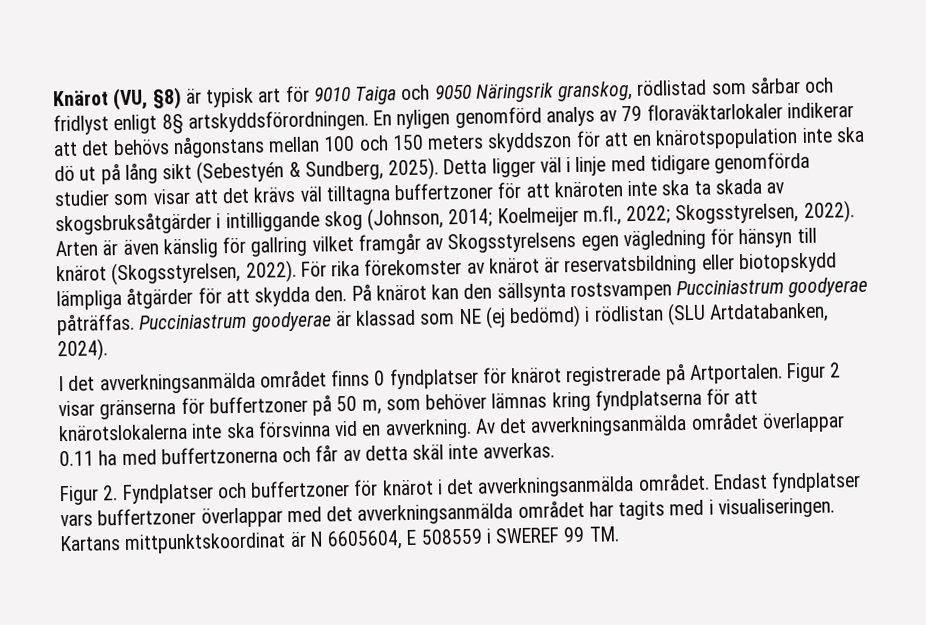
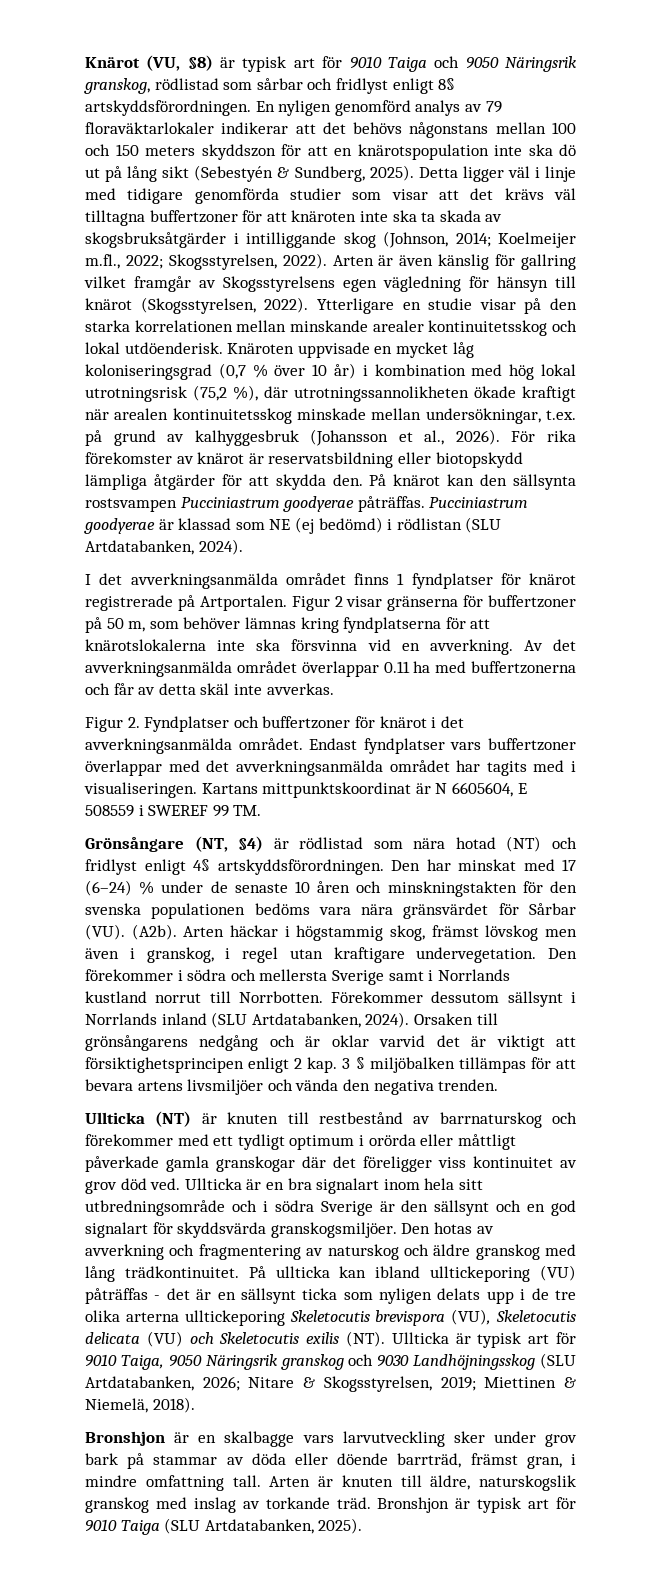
+ Ytterligare en studie visar på den starka korrelationen mellan minskande arealer kontinuitetsskog och lokal utdöenderisk. Knäroten uppvisade en mycket låg koloniseringsgrad (0,7 % över 10 år) i kombination med hög lokal utrotningsrisk (75,2 %), där utrotningssannolikheten ökade kraftigt när arealen kontinuitetsskog minskade mellan undersökningar, t.ex. på grund av kalhyggesbruk (Johansson et al., 2026).
- I det avverkningsanmälda området finns 0 fyndplatser för knärot registrerade på Artportalen.
+ I det avverkningsanmälda området finns 1 fyndplatser för knärot registrerade på Artportalen.
+ Grönsångare (NT, §4) är rödlistad som nära hotad (NT) och fridlyst enligt 4§ artskyddsförordningen. Den har minskat med 17 (6–24) % under de senaste 10 åren och minskningstakten för den svenska populationen bedöms vara nära gränsvärdet för Sårbar (VU). (A2b). Arten häckar i högstammig skog, främst lövskog men även i granskog, i regel utan kraftigare undervegetation. Den förekommer i södra och mellersta Sverige samt i Norrlands kustland norrut till Norrbotten. Förekommer dessutom sällsynt i Norrlands inland (SLU Artdatabanken, 2024). Orsaken till grönsångarens nedgång och är oklar varvid det är viktigt att försiktighetsprincipen enligt 2 kap. 3 § miljöbalken tillämpas för att bevara artens livsmiljöer och vända den negativa trenden.
+ Ullticka (NT) är knuten till restbestånd av barrnaturskog och förekommer med ett tydligt optimum i orörda eller måttligt påverkade gamla granskogar där det föreligger viss kontinuitet av grov död ved. Ullticka är en bra signalart inom hela sitt utbredningsområde och i södra Sverige är den sällsynt och en god signalart för skyddsvärda granskogsmiljöer. Den hotas av avverkning och fragmentering av naturskog och äldre granskog med lång trädkontinuitet. På ullticka kan ibland ulltickeporing (VU) påträffas - det är en sällsynt ticka som nyligen delats upp i de tre olika arterna ulltickeporing Skeletocutis brevispora (VU), Skeletocutis delicata (VU) och Skeletocutis exilis (NT). Ullticka är typisk art för 9010 Taiga, 9050 Näringsrik granskog och 9030 Landhöjningsskog (SLU Artdatabanken, 2026; Nitare & Skogsstyrelsen, 2019; Miettinen & Niemelä, 2018).
+ Bronshjon är en skalbagge vars larvutveckling sker under grov bark på stammar av döda eller döende barrträd, främst gran, i mindre omfattning tall. Arten är knuten till äldre, naturskogslik granskog med inslag av torkande träd. Bronshjon är typisk art för 9010 Taiga (SLU Artdatabanken, 2025).

